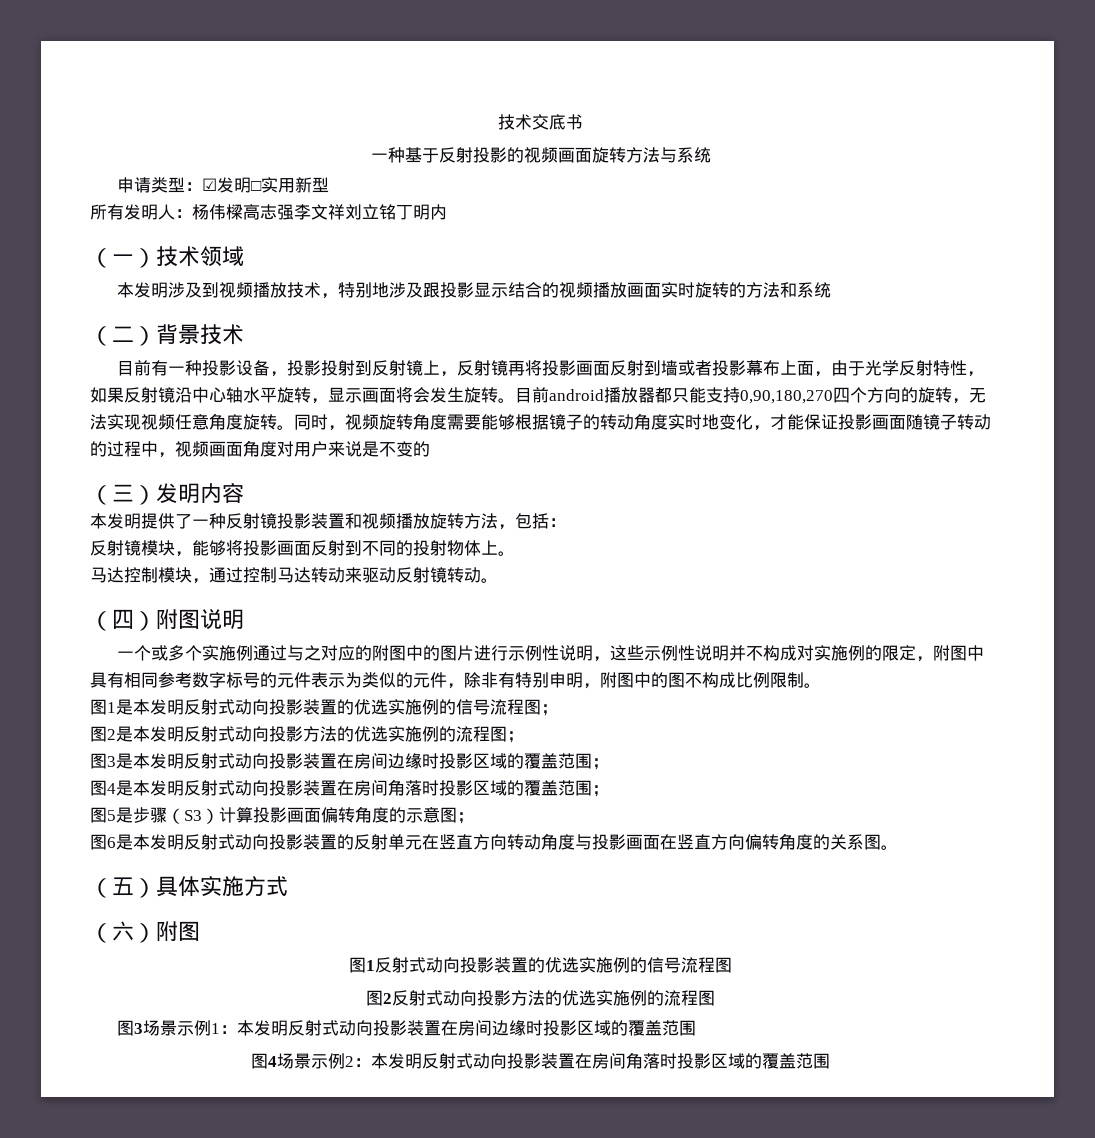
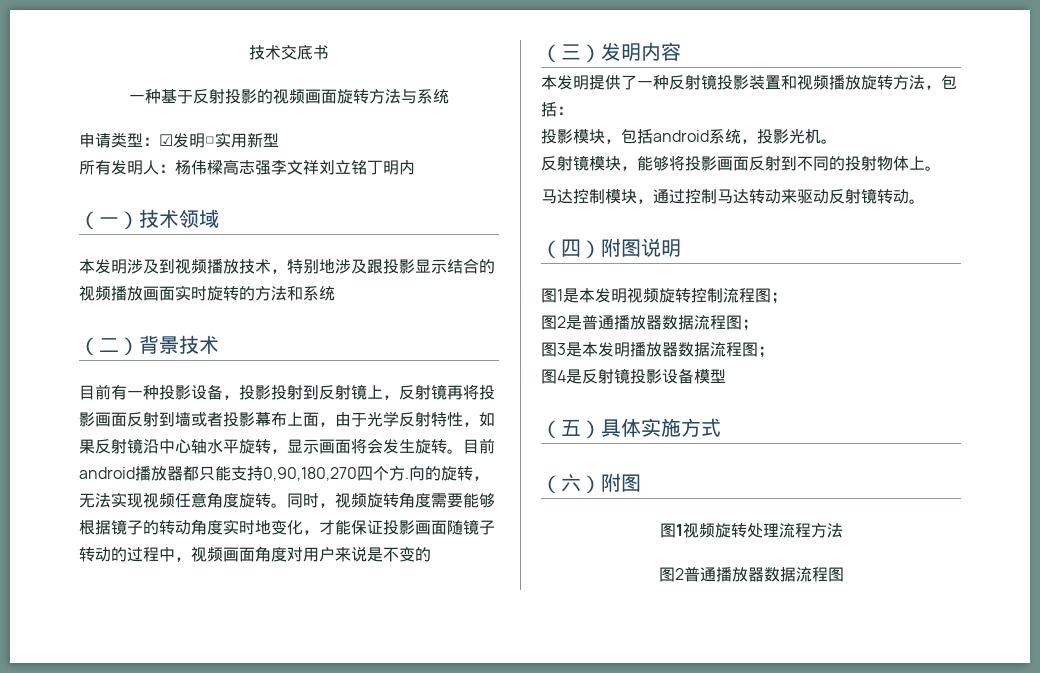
- 目前android播放器都只能支持0,90,180,270四个方向的旋转，无法实现视频任意角度旋转。
+ 目前android播放器都只能支持0,90,180,270四个方.向的旋转，无法实现视频任意角度旋转。
+ 投影模块，包括android系统，投影光机。
- 一个或多个实施例通过与之对应的附图中的图片进行示例性说明，这些示例性说明并不构成对实施例的限定，附图中具有相同参考数字标号的元件表示为类似的元件，除非有特别申明，附图中的图不构成比例限制。
- 图1是本发明反射式动向投影装置的优选实施例的信号流程图；
- 图2是本发明反射式动向投影方法的优选实施例的流程图；
+ 图1是本发明视频旋转控制流程图；
+ 图2是普通播放器数据流程图；
- 图3是本发明反射式动向投影装置在房间边缘时投影区域的覆盖范围；
- 图4是本发明反射式动向投影装置在房间角落时投影区域的覆盖范围；
- 图5是步骤（S3）计算投影画面偏转角度的示意图；
- 图6是本发明反射式动向投影装置的反射单元在竖直方向转动角度与投影画面在竖直方向偏转角度的关系图。
+ 图3是本发明播放器数据流程图；
+ 图4是反射镜投影设备模型
- 图1反射式动向投影装置的优选实施例的信号流程图
- 图2反射式动向投影方法的优选实施例的流程图
- 图3场景示例1：本发明反射式动向投影装置在房间边缘时投影区域的覆盖范围
- 图4场景示例2：本发明反射式动向投影装置在房间角落时投影区域的覆盖范围
+ 图1视频旋转处理流程方法
+ 图2普通播放器数据流程图

